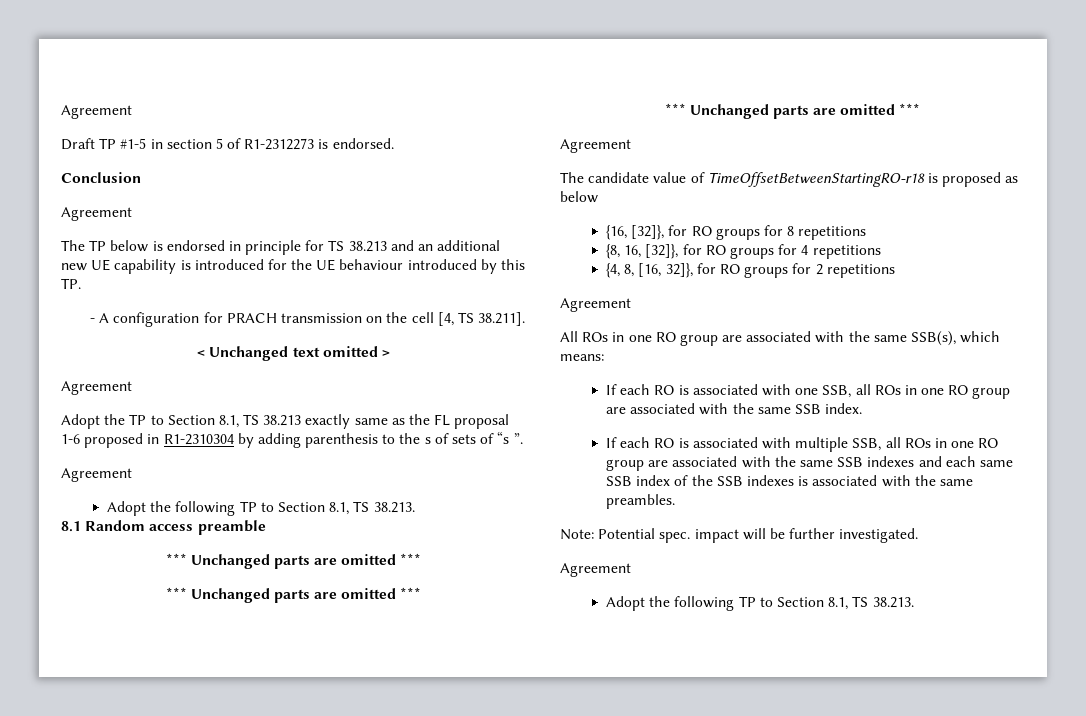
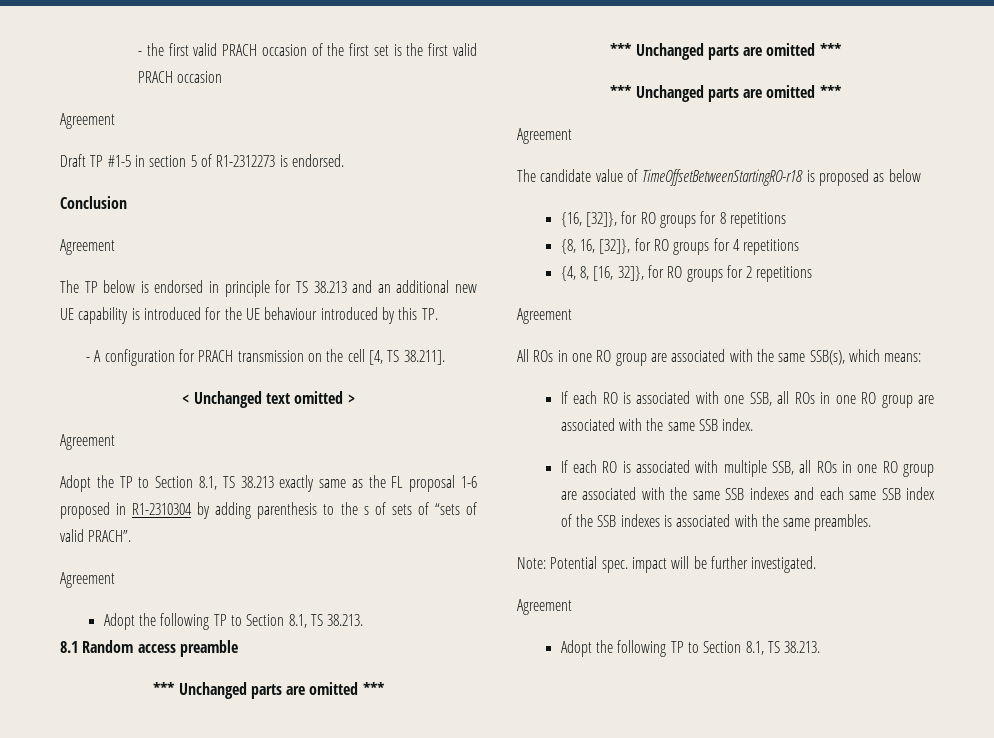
+ - the first valid PRACH occasion of the first set is the first valid PRACH occasion
- Adopt the TP to Section 8.1, TS 38.213 exactly same as the FL proposal 1-6 proposed in R1-2310304 by adding parenthesis to the s of sets of “s ”.
+ Adopt the TP to Section 8.1, TS 38.213 exactly same as the FL proposal 1-6 proposed in R1-2310304 by adding parenthesis to the s of sets of “sets of valid PRACH”.

